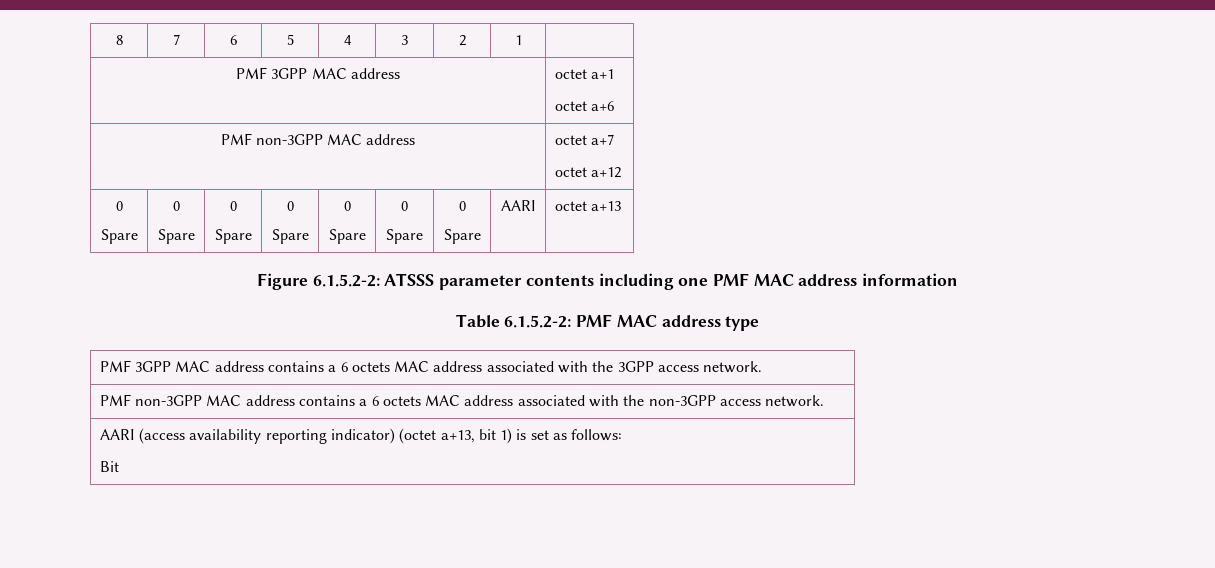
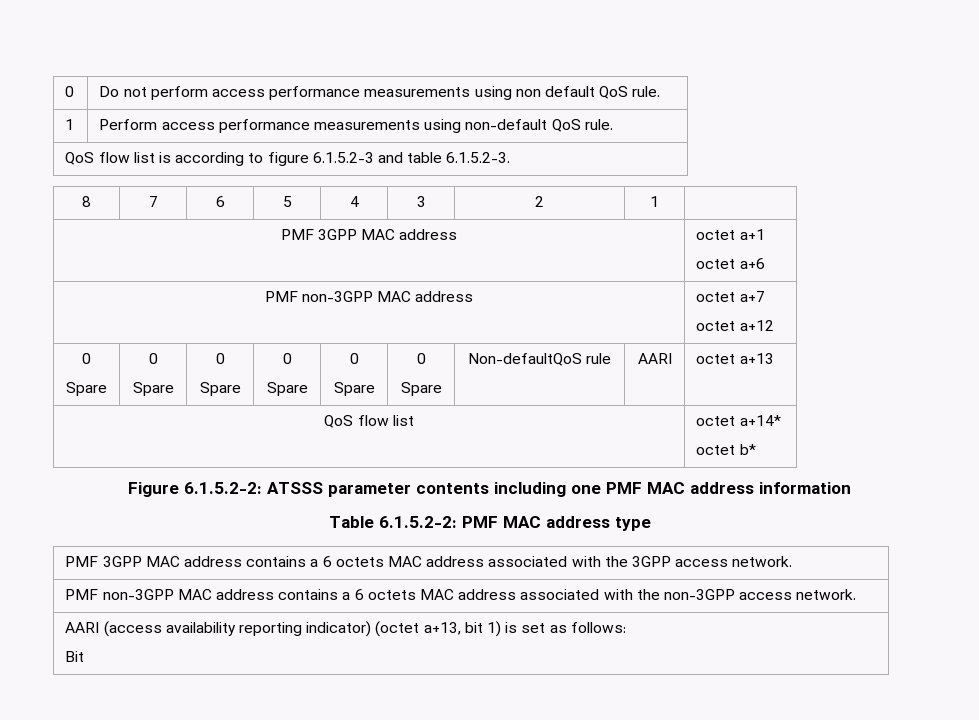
+ 0 | Do not perform access performance measurements using non default QoS rule.
+ 1 | Perform access performance measurements using non-default QoS rule.
+ QoS flow list is according to figure 6.1.5.2-3 and table 6.1.5.2-3.
  PMF non-3GPP MAC address | octet a+7
  octet a+12
  0
  Spare | 0
  Spare | 0
  Spare | 0
  Spare | 0
  Spare | 0
- Spare | 0
- Spare | AARI | octet a+13
+ Spare | Non-defaultQoS rule | AARI | octet a+13
+ QoS flow list | octet a+14*
+ octet b*

